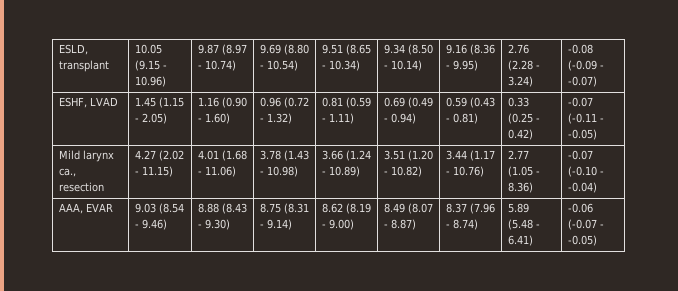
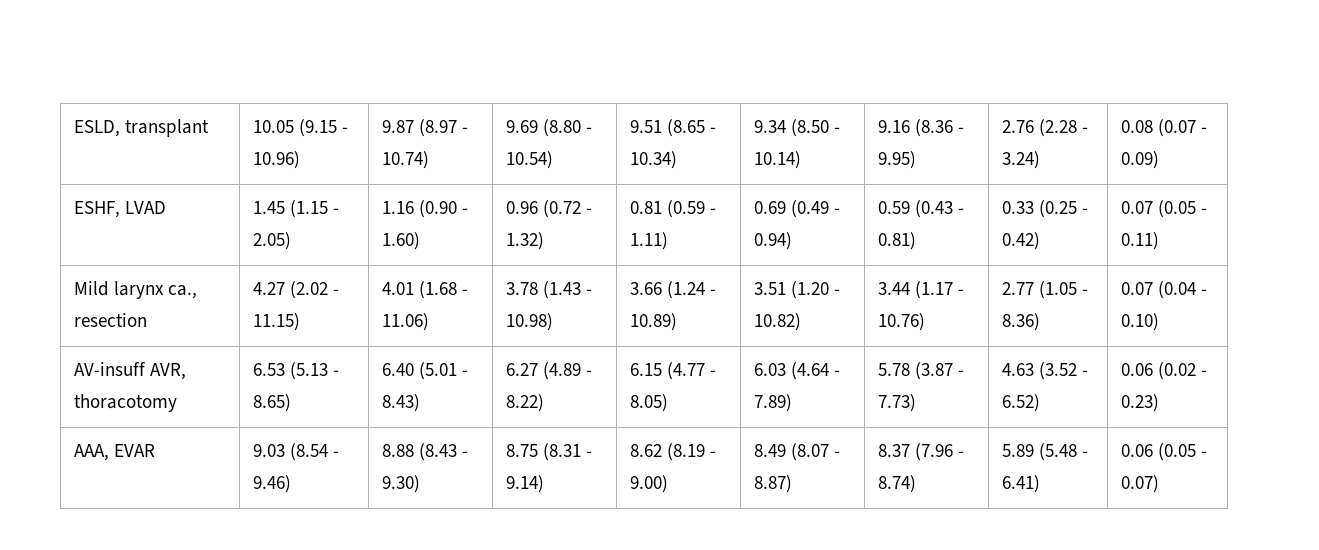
- ESLD, transplant | 10.05 (9.15 - 10.96) | 9.87 (8.97 - 10.74) | 9.69 (8.80 - 10.54) | 9.51 (8.65 - 10.34) | 9.34 (8.50 - 10.14) | 9.16 (8.36 - 9.95) | 2.76 (2.28 - 3.24) | -0.08 (-0.09 - -0.07)
+ ESLD, transplant | 10.05 (9.15 - 10.96) | 9.87 (8.97 - 10.74) | 9.69 (8.80 - 10.54) | 9.51 (8.65 - 10.34) | 9.34 (8.50 - 10.14) | 9.16 (8.36 - 9.95) | 2.76 (2.28 - 3.24) | 0.08 (0.07 - 0.09)
- ESHF, LVAD | 1.45 (1.15 - 2.05) | 1.16 (0.90 - 1.60) | 0.96 (0.72 - 1.32) | 0.81 (0.59 - 1.11) | 0.69 (0.49 - 0.94) | 0.59 (0.43 - 0.81) | 0.33 (0.25 - 0.42) | -0.07 (-0.11 - -0.05)
+ ESHF, LVAD | 1.45 (1.15 - 2.05) | 1.16 (0.90 - 1.60) | 0.96 (0.72 - 1.32) | 0.81 (0.59 - 1.11) | 0.69 (0.49 - 0.94) | 0.59 (0.43 - 0.81) | 0.33 (0.25 - 0.42) | 0.07 (0.05 - 0.11)
- Mild larynx ca., resection | 4.27 (2.02 - 11.15) | 4.01 (1.68 - 11.06) | 3.78 (1.43 - 10.98) | 3.66 (1.24 - 10.89) | 3.51 (1.20 - 10.82) | 3.44 (1.17 - 10.76) | 2.77 (1.05 - 8.36) | -0.07 (-0.10 - -0.04)
+ Mild larynx ca., resection | 4.27 (2.02 - 11.15) | 4.01 (1.68 - 11.06) | 3.78 (1.43 - 10.98) | 3.66 (1.24 - 10.89) | 3.51 (1.20 - 10.82) | 3.44 (1.17 - 10.76) | 2.77 (1.05 - 8.36) | 0.07 (0.04 - 0.10)
+ AV-insuff AVR, thoracotomy | 6.53 (5.13 - 8.65) | 6.40 (5.01 - 8.43) | 6.27 (4.89 - 8.22) | 6.15 (4.77 - 8.05) | 6.03 (4.64 - 7.89) | 5.78 (3.87 - 7.73) | 4.63 (3.52 - 6.52) | 0.06 (0.02 - 0.23)
- AAA, EVAR | 9.03 (8.54 - 9.46) | 8.88 (8.43 - 9.30) | 8.75 (8.31 - 9.14) | 8.62 (8.19 - 9.00) | 8.49 (8.07 - 8.87) | 8.37 (7.96 - 8.74) | 5.89 (5.48 - 6.41) | -0.06 (-0.07 - -0.05)
+ AAA, EVAR | 9.03 (8.54 - 9.46) | 8.88 (8.43 - 9.30) | 8.75 (8.31 - 9.14) | 8.62 (8.19 - 9.00) | 8.49 (8.07 - 8.87) | 8.37 (7.96 - 8.74) | 5.89 (5.48 - 6.41) | 0.06 (0.05 - 0.07)

